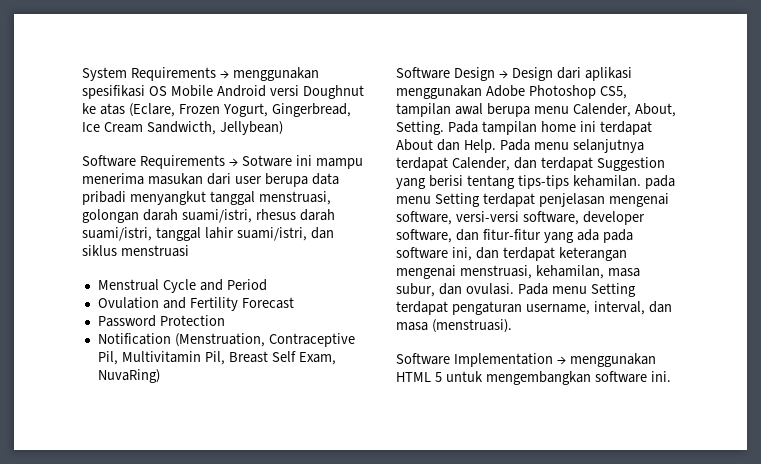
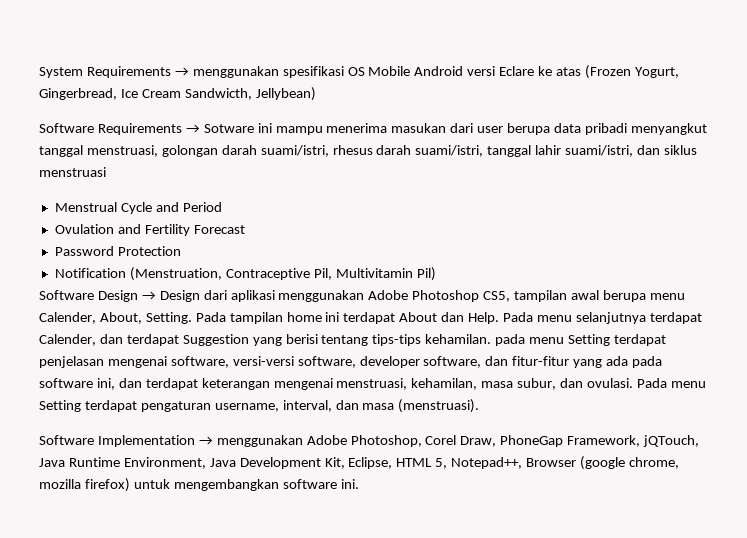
- System Requirements → menggunakan spesifikasi OS Mobile Android versi Doughnut ke atas (Eclare, Frozen Yogurt, Gingerbread, Ice Cream Sandwicth, Jellybean)
+ System Requirements → menggunakan spesifikasi OS Mobile Android versi Eclare ke atas (Frozen Yogurt, Gingerbread, Ice Cream Sandwicth, Jellybean)
- Notification (Menstruation, Contraceptive Pil, Multivitamin Pil, Breast Self Exam, NuvaRing)
+ Notification (Menstruation, Contraceptive Pil, Multivitamin Pil)
- Software Implementation → menggunakan HTML 5 untuk mengembangkan software ini.
+ Software Implementation → menggunakan Adobe Photoshop, Corel Draw, PhoneGap Framework, jQTouch, Java Runtime Environment, Java Development Kit, Eclipse, HTML 5, Notepad++, Browser (google chrome, mozilla firefox) untuk mengembangkan software ini.

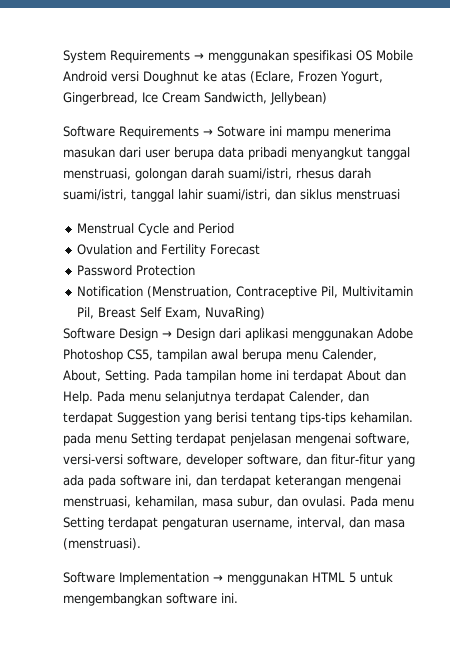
- System Requirements → menggunakan spesifikasi OS Mobile Android versi Eclare ke atas (Frozen Yogurt, Gingerbread, Ice Cream Sandwicth, Jellybean)
+ System Requirements → menggunakan spesifikasi OS Mobile Android versi Doughnut ke atas (Eclare, Frozen Yogurt, Gingerbread, Ice Cream Sandwicth, Jellybean)
- Notification (Menstruation, Contraceptive Pil, Multivitamin Pil)
+ Notification (Menstruation, Contraceptive Pil, Multivitamin Pil, Breast Self Exam, NuvaRing)
- Software Implementation → menggunakan Adobe Photoshop, Corel Draw, PhoneGap Framework, jQTouch, Java Runtime Environment, Java Development Kit, Eclipse, HTML 5, Notepad++, Browser (google chrome, mozilla firefox) untuk mengembangkan software ini.
+ Software Implementation → menggunakan HTML 5 untuk mengembangkan software ini.

